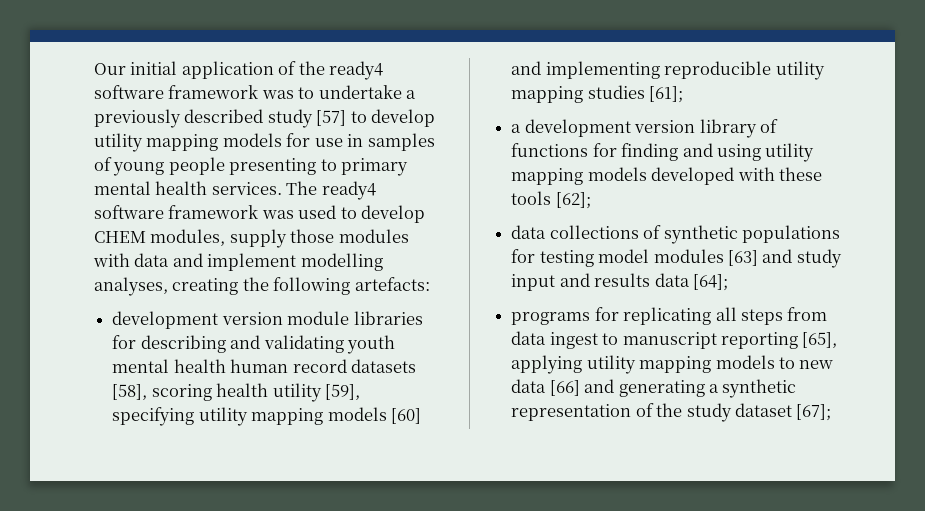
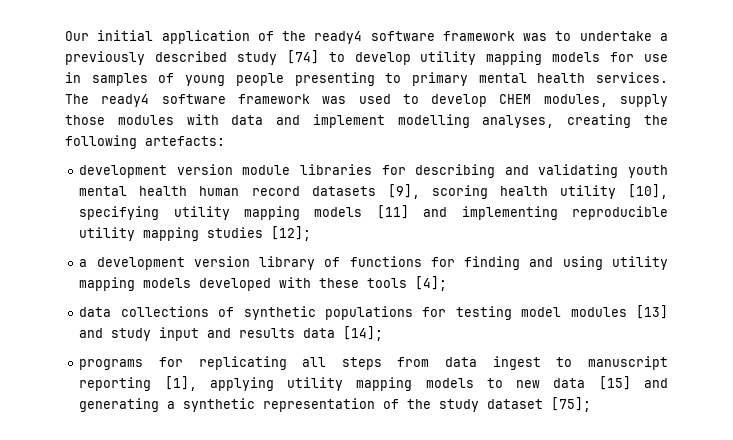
- Our initial application of the ready4 software framework was to undertake a previously described study [57] to develop utility mapping models for use in samples of young people presenting to primary mental health services.
+ Our initial application of the ready4 software framework was to undertake a previously described study [74] to develop utility mapping models for use in samples of young people presenting to primary mental health services.
- development version module libraries for describing and validating youth mental health human record datasets [58], scoring health utility [59], specifying utility mapping models [60] and implementing reproducible utility mapping studies [61];
+ development version module libraries for describing and validating youth mental health human record datasets [9], scoring health utility [10], specifying utility mapping models [11] and implementing reproducible utility mapping studies [12];
- a development version library of functions for finding and using utility mapping models developed with these tools [62];
+ a development version library of functions for finding and using utility mapping models developed with these tools [4];
- data collections of synthetic populations for testing model modules [63] and study input and results data [64];
+ data collections of synthetic populations for testing model modules [13] and study input and results data [14];
- programs for replicating all steps from data ingest to manuscript reporting [65], applying utility mapping models to new data [66] and generating a synthetic representation of the study dataset [67];
+ programs for replicating all steps from data ingest to manuscript reporting [1], applying utility mapping models to new data [15] and generating a synthetic representation of the study dataset [75];

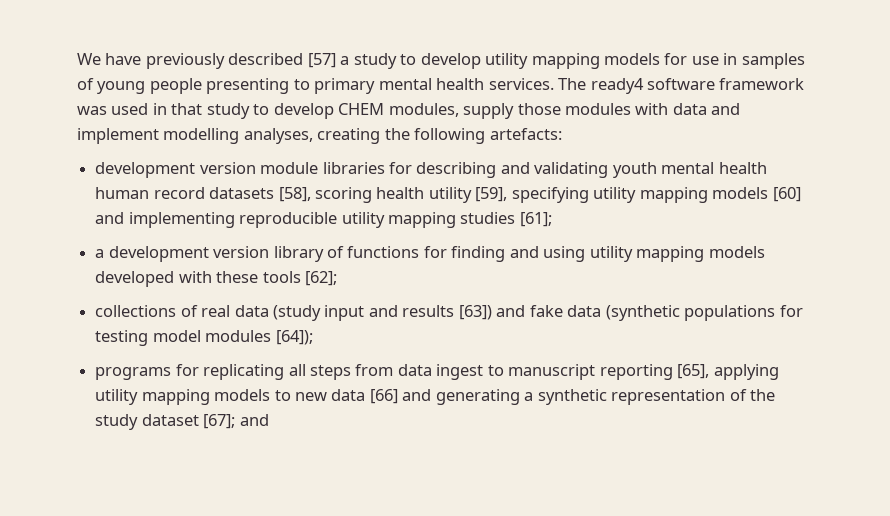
- Our initial application of the ready4 software framework was to undertake a previously described study [74] to develop utility mapping models for use in samples of young people presenting to primary mental health services.
+ We have previously described [57] a study to develop utility mapping models for use in samples of young people presenting to primary mental health services.
- The ready4 software framework was used to develop CHEM modules, supply those modules with data and implement modelling analyses, creating the following artefacts:
+ The ready4 software framework was used in that study to develop CHEM modules, supply those modules with data and implement modelling analyses, creating the following artefacts:
- development version module libraries for describing and validating youth mental health human record datasets [9], scoring health utility [10], specifying utility mapping models [11] and implementing reproducible utility mapping studies [12];
+ development version module libraries for describing and validating youth mental health human record datasets [58], scoring health utility [59], specifying utility mapping models [60] and implementing reproducible utility mapping studies [61];
- a development version library of functions for finding and using utility mapping models developed with these tools [4];
- data collections of synthetic populations for testing model modules [13] and study input and results data [14];
+ a development version library of functions for finding and using utility mapping models developed with these tools [62];
+ collections of real data (study input and results [63]) and fake data (synthetic populations for testing model modules [64]);
- programs for replicating all steps from data ingest to manuscript reporting [1], applying utility mapping models to new data [15] and generating a synthetic representation of the study dataset [75];
+ programs for replicating all steps from data ingest to manuscript reporting [65], applying utility mapping models to new data [66] and generating a synthetic representation of the study dataset [67]; and

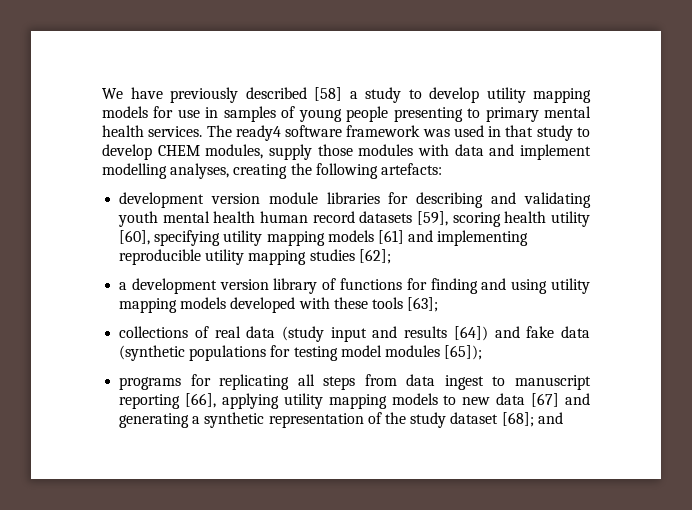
- We have previously described [57] a study to develop utility mapping models for use in samples of young people presenting to primary mental health services.
+ We have previously described [58] a study to develop utility mapping models for use in samples of young people presenting to primary mental health services.
- development version module libraries for describing and validating youth mental health human record datasets [58], scoring health utility [59], specifying utility mapping models [60] and implementing reproducible utility mapping studies [61];
+ development version module libraries for describing and validating youth mental health human record datasets [59], scoring health utility [60], specifying utility mapping models [61] and implementing reproducible utility mapping studies [62];
- a development version library of functions for finding and using utility mapping models developed with these tools [62];
+ a development version library of functions for finding and using utility mapping models developed with these tools [63];
- collections of real data (study input and results [63]) and fake data (synthetic populations for testing model modules [64]);
+ collections of real data (study input and results [64]) and fake data (synthetic populations for testing model modules [65]);
- programs for replicating all steps from data ingest to manuscript reporting [65], applying utility mapping models to new data [66] and generating a synthetic representation of the study dataset [67]; and
+ programs for replicating all steps from data ingest to manuscript reporting [66], applying utility mapping models to new data [67] and generating a synthetic representation of the study dataset [68]; and

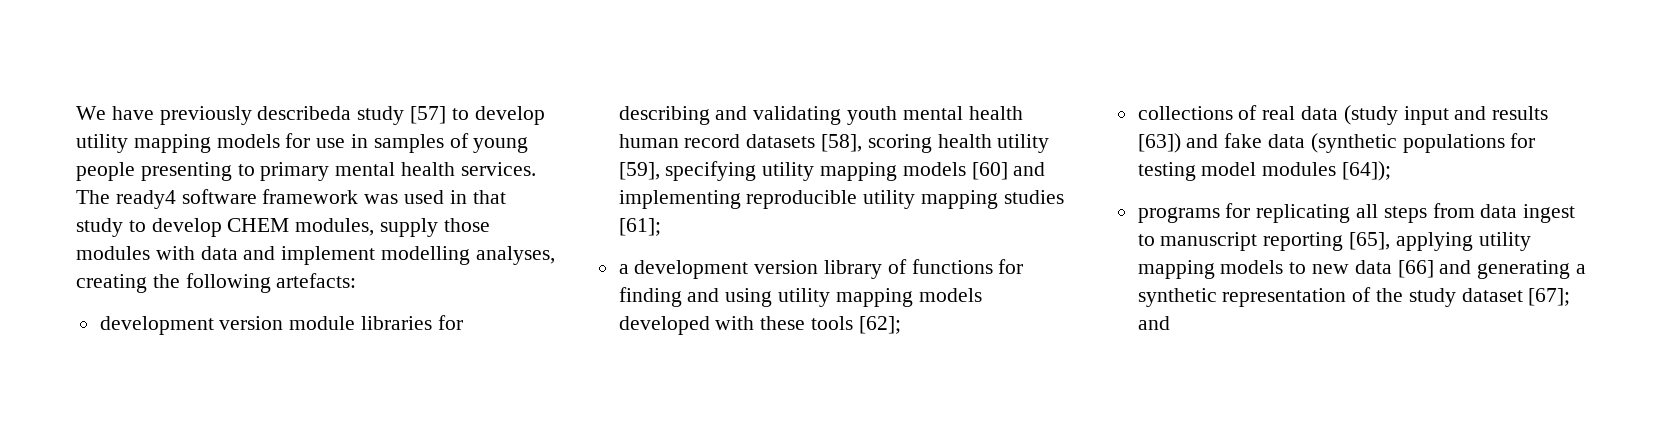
- We have previously described [58] a study to develop utility mapping models for use in samples of young people presenting to primary mental health services.
+ We have previously describeda study [57] to develop utility mapping models for use in samples of young people presenting to primary mental health services.
- development version module libraries for describing and validating youth mental health human record datasets [59], scoring health utility [60], specifying utility mapping models [61] and implementing reproducible utility mapping studies [62];
+ development version module libraries for describing and validating youth mental health human record datasets [58], scoring health utility [59], specifying utility mapping models [60] and implementing reproducible utility mapping studies [61];
- a development version library of functions for finding and using utility mapping models developed with these tools [63];
+ a development version library of functions for finding and using utility mapping models developed with these tools [62];
- collections of real data (study input and results [64]) and fake data (synthetic populations for testing model modules [65]);
+ collections of real data (study input and results [63]) and fake data (synthetic populations for testing model modules [64]);
- programs for replicating all steps from data ingest to manuscript reporting [66], applying utility mapping models to new data [67] and generating a synthetic representation of the study dataset [68]; and
+ programs for replicating all steps from data ingest to manuscript reporting [65], applying utility mapping models to new data [66] and generating a synthetic representation of the study dataset [67]; and

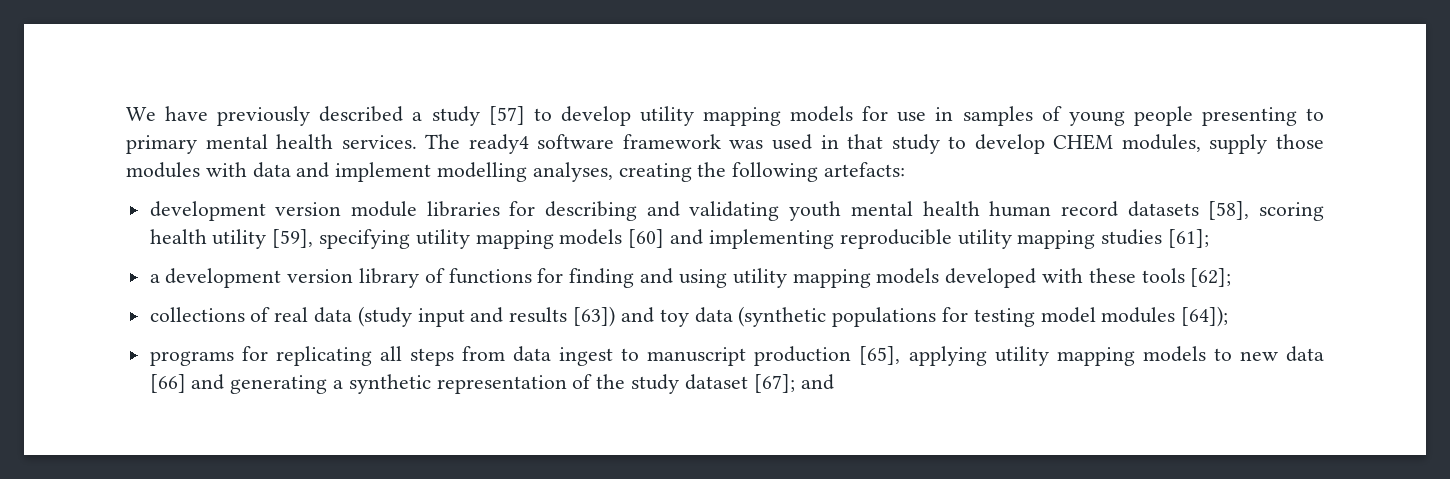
- We have previously describeda study [57] to develop utility mapping models for use in samples of young people presenting to primary mental health services.
+ We have previously described a study [57] to develop utility mapping models for use in samples of young people presenting to primary mental health services.
- collections of real data (study input and results [63]) and fake data (synthetic populations for testing model modules [64]);
+ collections of real data (study input and results [63]) and toy data (synthetic populations for testing model modules [64]);
- programs for replicating all steps from data ingest to manuscript reporting [65], applying utility mapping models to new data [66] and generating a synthetic representation of the study dataset [67]; and
+ programs for replicating all steps from data ingest to manuscript production [65], applying utility mapping models to new data [66] and generating a synthetic representation of the study dataset [67]; and

